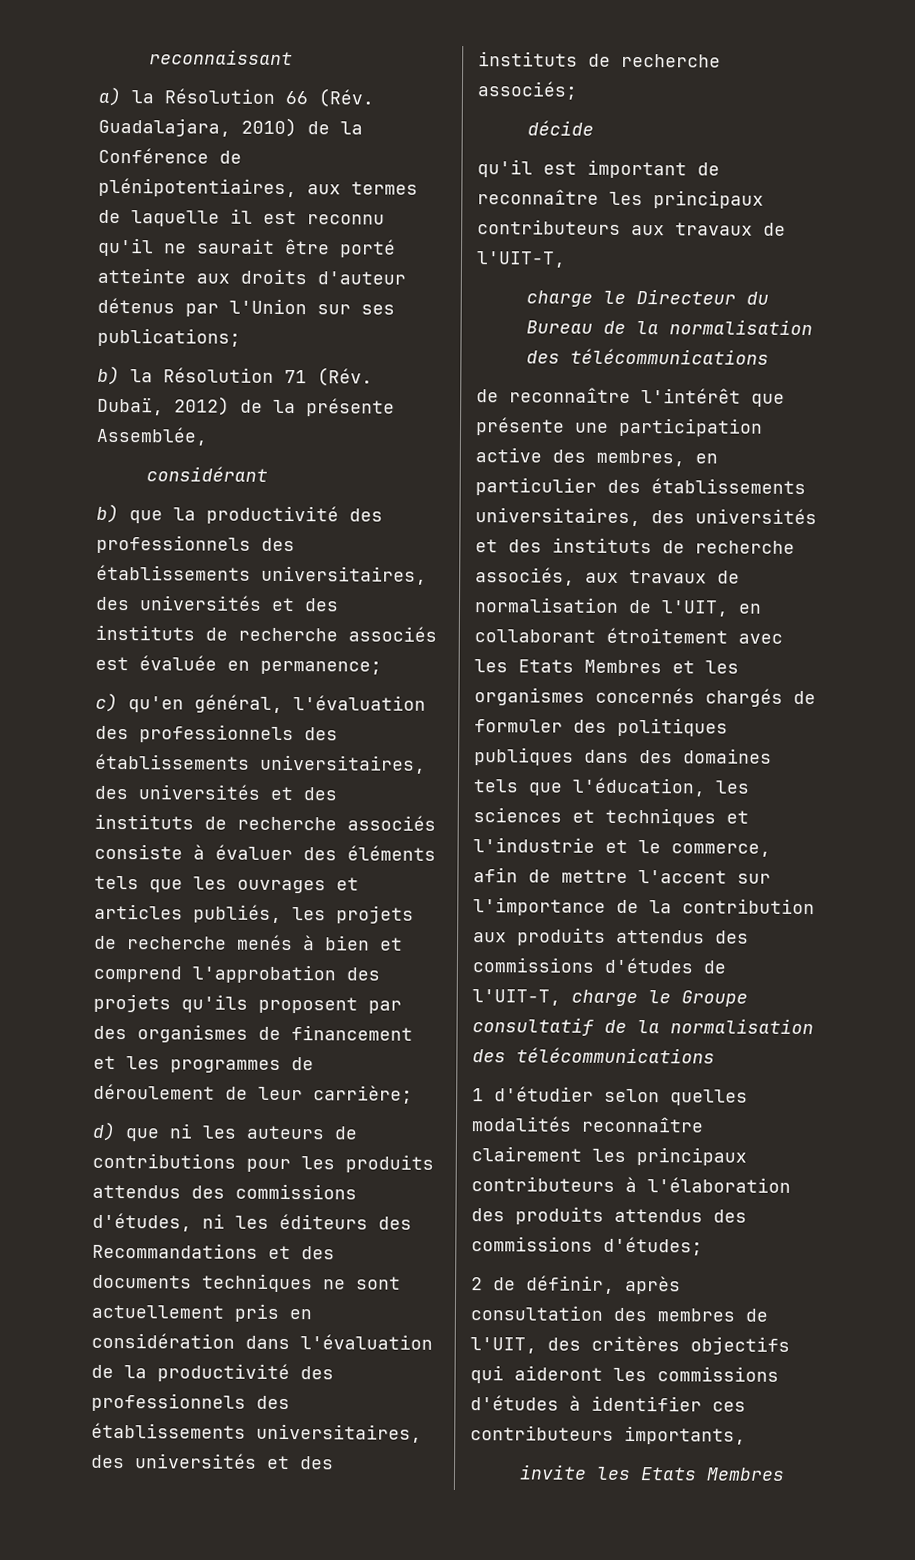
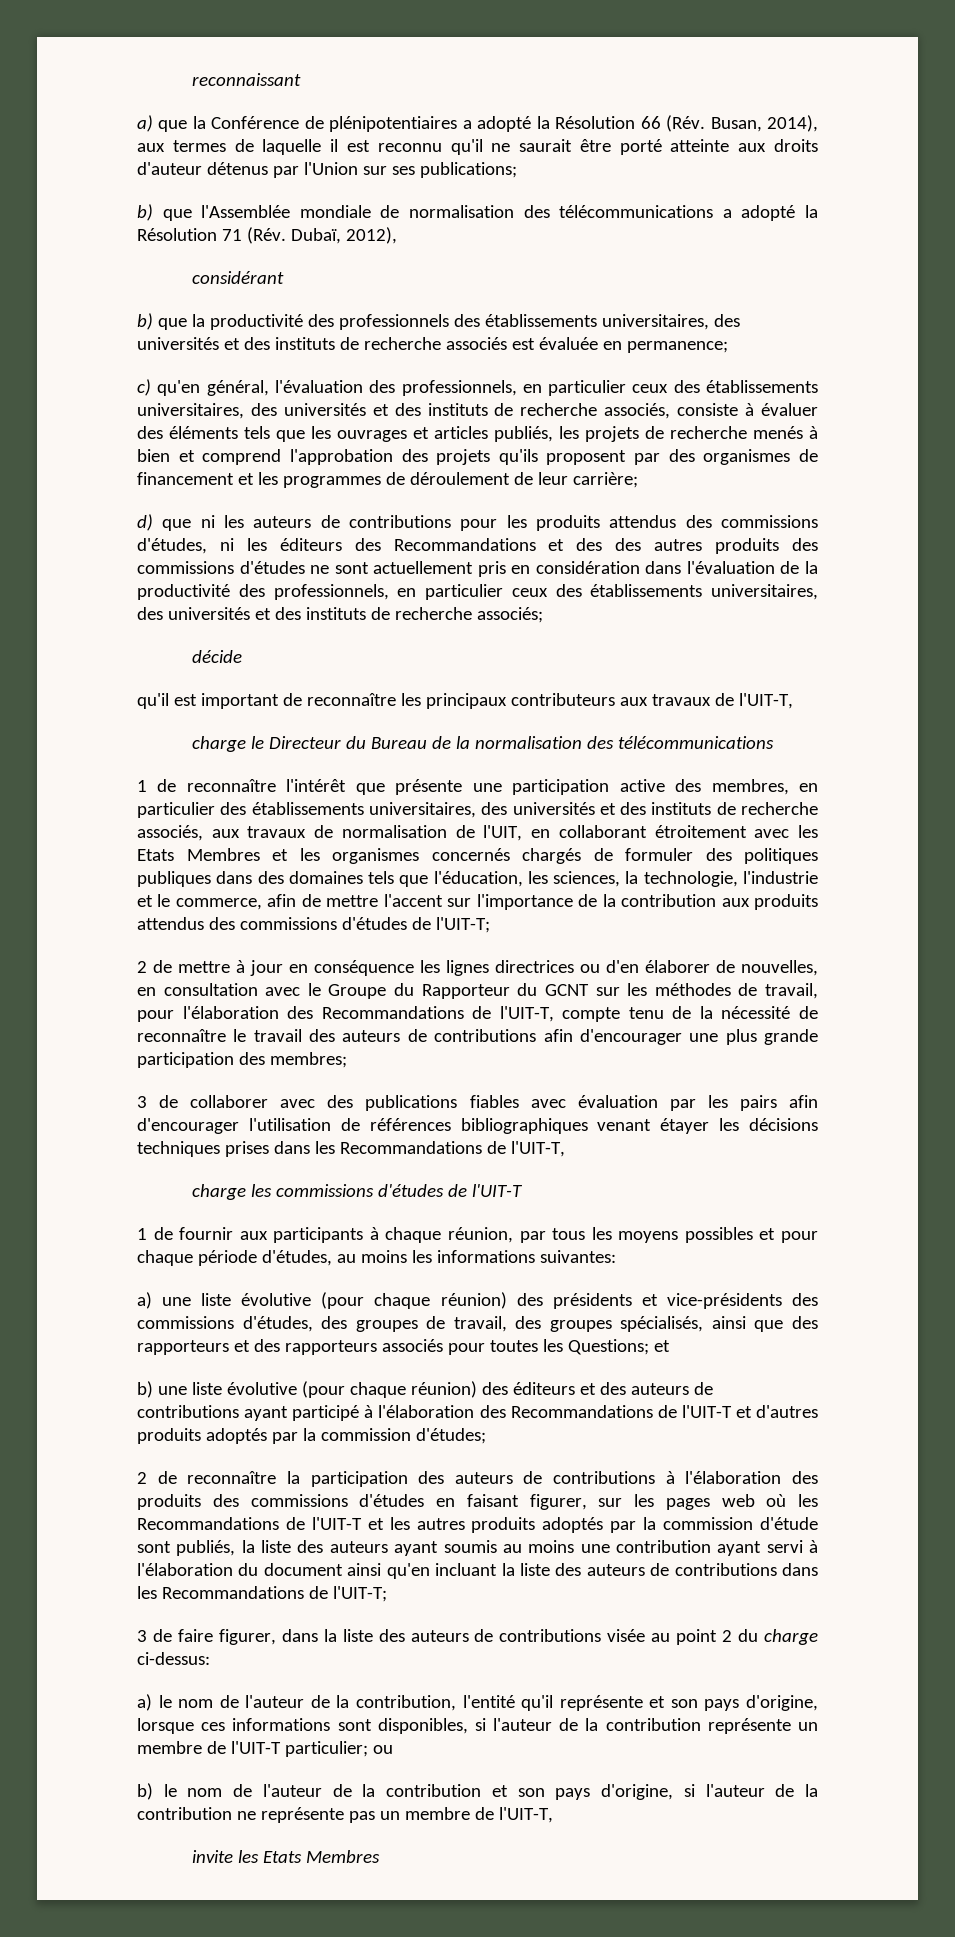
- a) la Résolution 66 (Rév. Guadalajara, 2010) de la Conférence de plénipotentiaires, aux termes de laquelle il est reconnu qu'il ne saurait être porté atteinte aux droits d'auteur détenus par l'Union sur ses publications;
+ a) que la Conférence de plénipotentiaires a adopté la Résolution 66 (Rév. Busan, 2014), aux termes de laquelle il est reconnu qu'il ne saurait être porté atteinte aux droits d'auteur détenus par l'Union sur ses publications;
- b) la Résolution 71 (Rév. Dubaï, 2012) de la présente Assemblée,
+ b) que l'Assemblée mondiale de normalisation des télécommunications a adopté la Résolution 71 (Rév. Dubaï, 2012),
- c) qu'en général, l'évaluation des professionnels des établissements universitaires, des universités et des instituts de recherche associés consiste à évaluer des éléments tels que les ouvrages et articles publiés, les projets de recherche menés à bien et comprend l'approbation des projets qu'ils proposent par des organismes de financement et les programmes de déroulement de leur carrière;
+ c) qu'en général, l'évaluation des professionnels, en particulier ceux des établissements universitaires, des universités et des instituts de recherche associés, consiste à évaluer des éléments tels que les ouvrages et articles publiés, les projets de recherche menés à bien et comprend l'approbation des projets qu'ils proposent par des organismes de financement et les programmes de déroulement de leur carrière;
- d) que ni les auteurs de contributions pour les produits attendus des commissions d'études, ni les éditeurs des Recommandations et des documents techniques ne sont actuellement pris en considération dans l'évaluation de la productivité des professionnels des établissements universitaires, des universités et des instituts de recherche associés;
+ d) que ni les auteurs de contributions pour les produits attendus des commissions d'études, ni les éditeurs des Recommandations et des des autres produits des commissions d'études ne sont actuellement pris en considération dans l'évaluation de la productivité des professionnels, en particulier ceux des établissements universitaires, des universités et des instituts de recherche associés;
- de reconnaître l'intérêt que présente une participation active des membres, en particulier des établissements universitaires, des universités et des instituts de recherche associés, aux travaux de normalisation de l'UIT, en collaborant étroitement avec les Etats Membres et les organismes concernés chargés de formuler des politiques publiques dans des domaines tels que l'éducation, les sciences et techniques et l'industrie et le commerce, afin de mettre l'accent sur l'importance de la contribution aux produits attendus des commissions d'études de l'UIT-T, charge le Groupe consultatif de la normalisation des télécommunications
- 1 d'étudier selon quelles modalités reconnaître clairement les principaux contributeurs à l'élaboration des produits attendus des commissions d'études;
- 2 de définir, après consultation des membres de l'UIT, des critères objectifs qui aideront les commissions d'études à identifier ces contributeurs importants,
+ 1 de reconnaître l'intérêt que présente une participation active des membres, en particulier des établissements universitaires, des universités et des instituts de recherche associés, aux travaux de normalisation de l'UIT, en collaborant étroitement avec les Etats Membres et les organismes concernés chargés de formuler des politiques publiques dans des domaines tels que l'éducation, les sciences, la technologie, l'industrie et le commerce, afin de mettre l'accent sur l'importance de la contribution aux produits attendus des commissions d'études de l'UIT-T;
+ 2 de mettre à jour en conséquence les lignes directrices ou d'en élaborer de nouvelles, en consultation avec le Groupe du Rapporteur du GCNT sur les méthodes de travail, pour l'élaboration des Recommandations de l'UIT-T, compte tenu de la nécessité de reconnaître le travail des auteurs de contributions afin d'encourager une plus grande participation des membres;
+ 3 de collaborer avec des publications fiables avec évaluation par les pairs afin d'encourager l'utilisation de références bibliographiques venant étayer les décisions techniques prises dans les Recommandations de l'UIT-T,
+ charge les commissions d'études de l'UIT-T
+ 1 de fournir aux participants à chaque réunion, par tous les moyens possibles et pour chaque période d'études, au moins les informations suivantes:
+ a) une liste évolutive (pour chaque réunion) des présidents et vice-présidents des commissions d'études, des groupes de travail, des groupes spécialisés, ainsi que des rapporteurs et des rapporteurs associés pour toutes les Questions; et
+ b) une liste évolutive (pour chaque réunion) des éditeurs et des auteurs de contributions ayant participé à l'élaboration des Recommandations de l'UIT-T et d'autres produits adoptés par la commission d'études;
+ 2 de reconnaître la participation des auteurs de contributions à l'élaboration des produits des commissions d'études en faisant figurer, sur les pages web où les Recommandations de l'UIT-T et les autres produits adoptés par la commission d'étude sont publiés, la liste des auteurs ayant soumis au moins une contribution ayant servi à l'élaboration du document ainsi qu'en incluant la liste des auteurs de contributions dans les Recommandations de l'UIT-T;
+ 3 de faire figurer, dans la liste des auteurs de contributions visée au point 2 du charge ci-dessus:
+ a) le nom de l'auteur de la contribution, l'entité qu'il représente et son pays d'origine, lorsque ces informations sont disponibles, si l'auteur de la contribution représente un membre de l'UIT-T particulier; ou
+ b) le nom de l'auteur de la contribution et son pays d'origine, si l'auteur de la contribution ne représente pas un membre de l'UIT-T,

